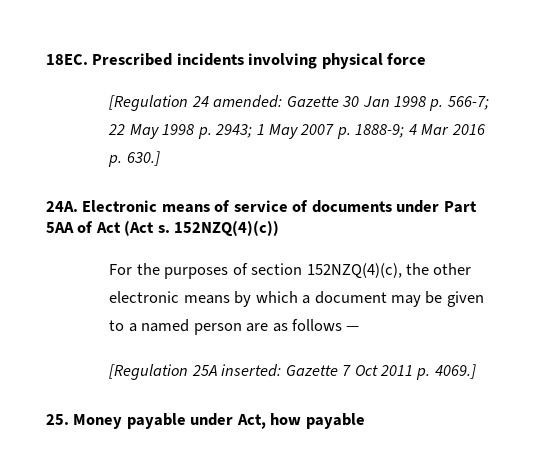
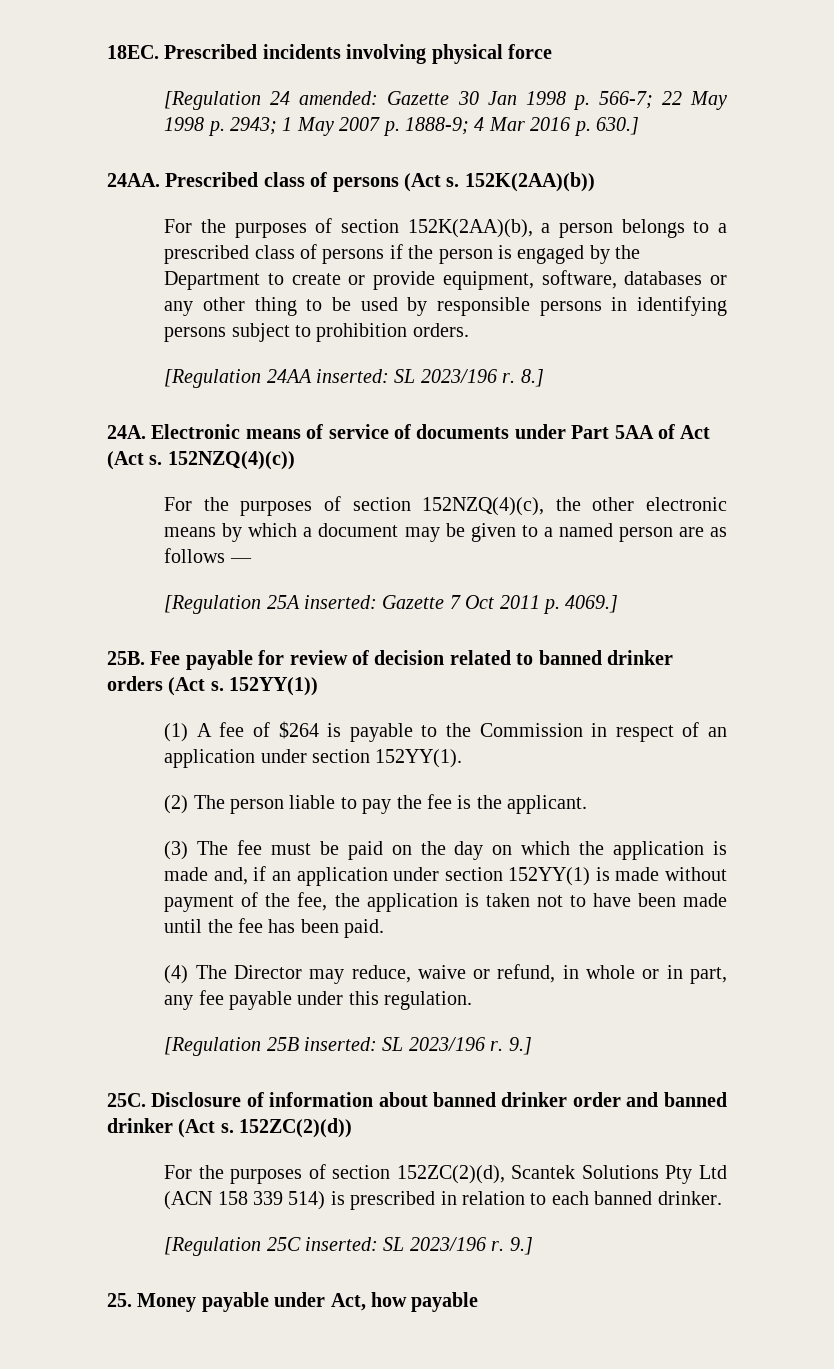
+ 24AA. Prescribed class of persons (Act s. 152K(2AA)(b))
+ For the purposes of section 152K(2AA)(b), a person belongs to a prescribed class of persons if the person is engaged by the Department to create or provide equipment, software, databases or any other thing to be used by responsible persons in identifying persons subject to prohibition orders.
+ [Regulation 24AA inserted: SL 2023/196 r. 8.]
+ 25B. Fee payable for review of decision related to banned drinker orders (Act s. 152YY(1))
+ (1) A fee of $264 is payable to the Commission in respect of an application under section 152YY(1).
+ (2) The person liable to pay the fee is the applicant.
+ (3) The fee must be paid on the day on which the application is made and, if an application under section 152YY(1) is made without payment of the fee, the application is taken not to have been made until the fee has been paid.
+ (4) The Director may reduce, waive or refund, in whole or in part, any fee payable under this regulation.
+ [Regulation 25B inserted: SL 2023/196 r. 9.]
+ 25C. Disclosure of information about banned drinker order and banned drinker (Act s. 152ZC(2)(d))
+ For the purposes of section 152ZC(2)(d), Scantek Solutions Pty Ltd (ACN 158 339 514) is prescribed in relation to each banned drinker.
+ [Regulation 25C inserted: SL 2023/196 r. 9.]

